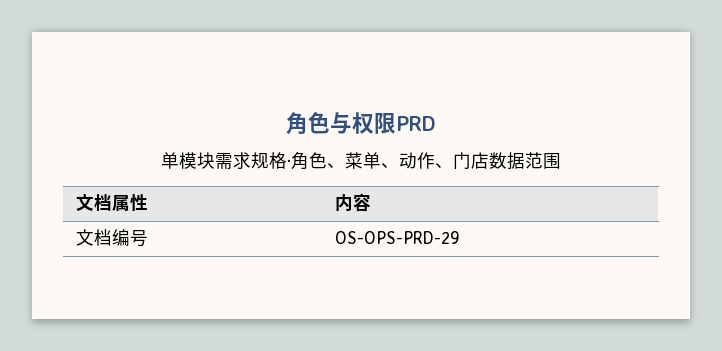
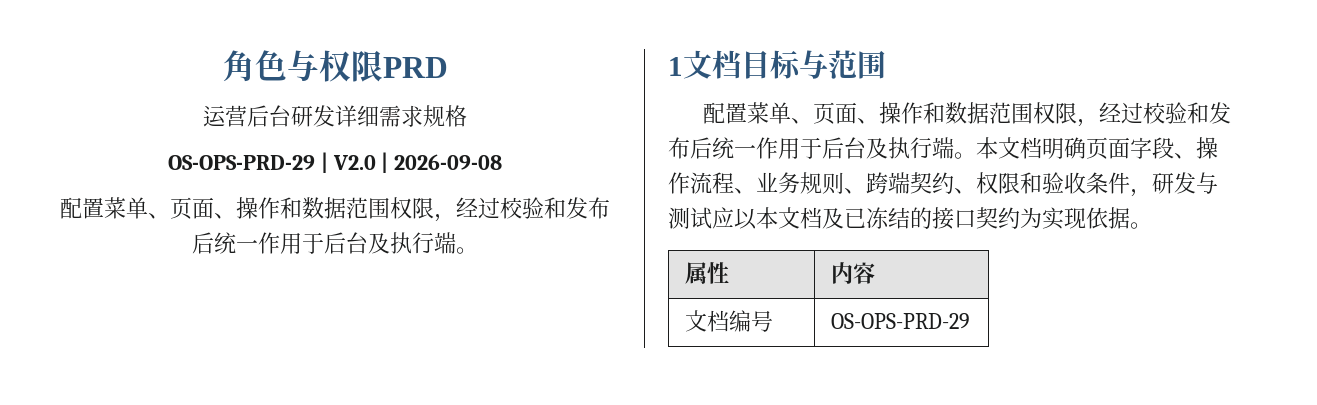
- 单模块需求规格·角色、菜单、动作、门店数据范围
- 文档属性 | 内容
+ 运营后台研发详细需求规格
+ OS-OPS-PRD-29 | V2.0 | 2026-09-08
+ 配置菜单、页面、操作和数据范围权限，经过校验和发布后统一作用于后台及执行端。
+ 1文档目标与范围
+ 配置菜单、页面、操作和数据范围权限，经过校验和发布后统一作用于后台及执行端。本文档明确页面字段、操作流程、业务规则、跨端契约、权限和验收条件，研发与测试应以本文档及已冻结的接口契约为实现依据。
+ 属性 | 内容

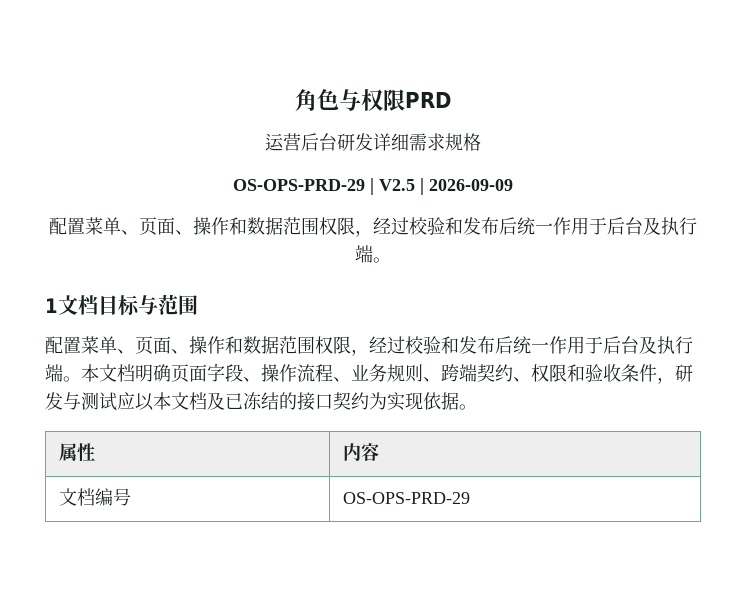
- OS-OPS-PRD-29 | V2.0 | 2026-09-08
+ OS-OPS-PRD-29 | V2.5 | 2026-09-09

